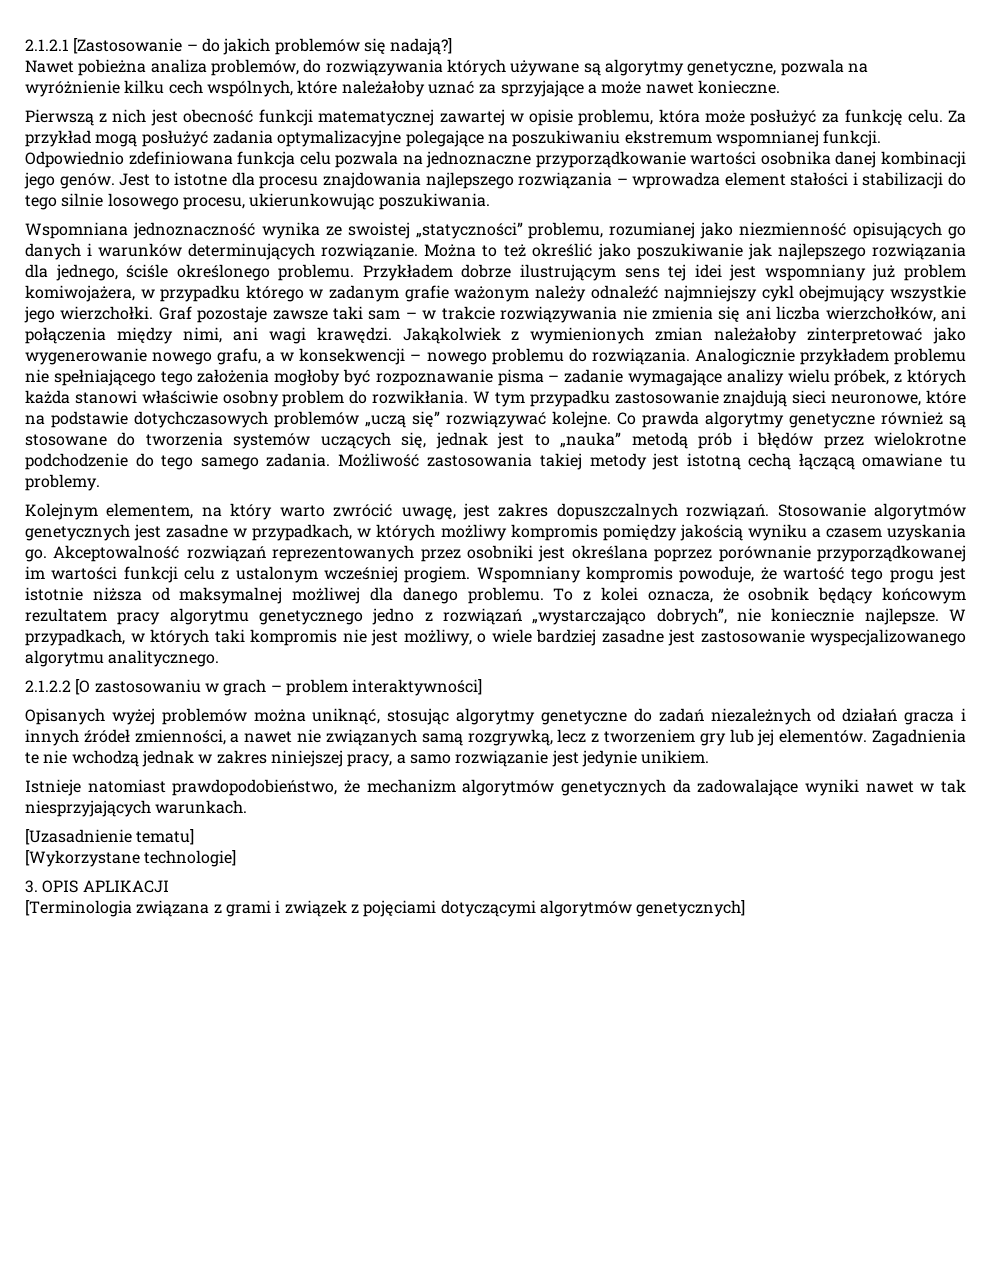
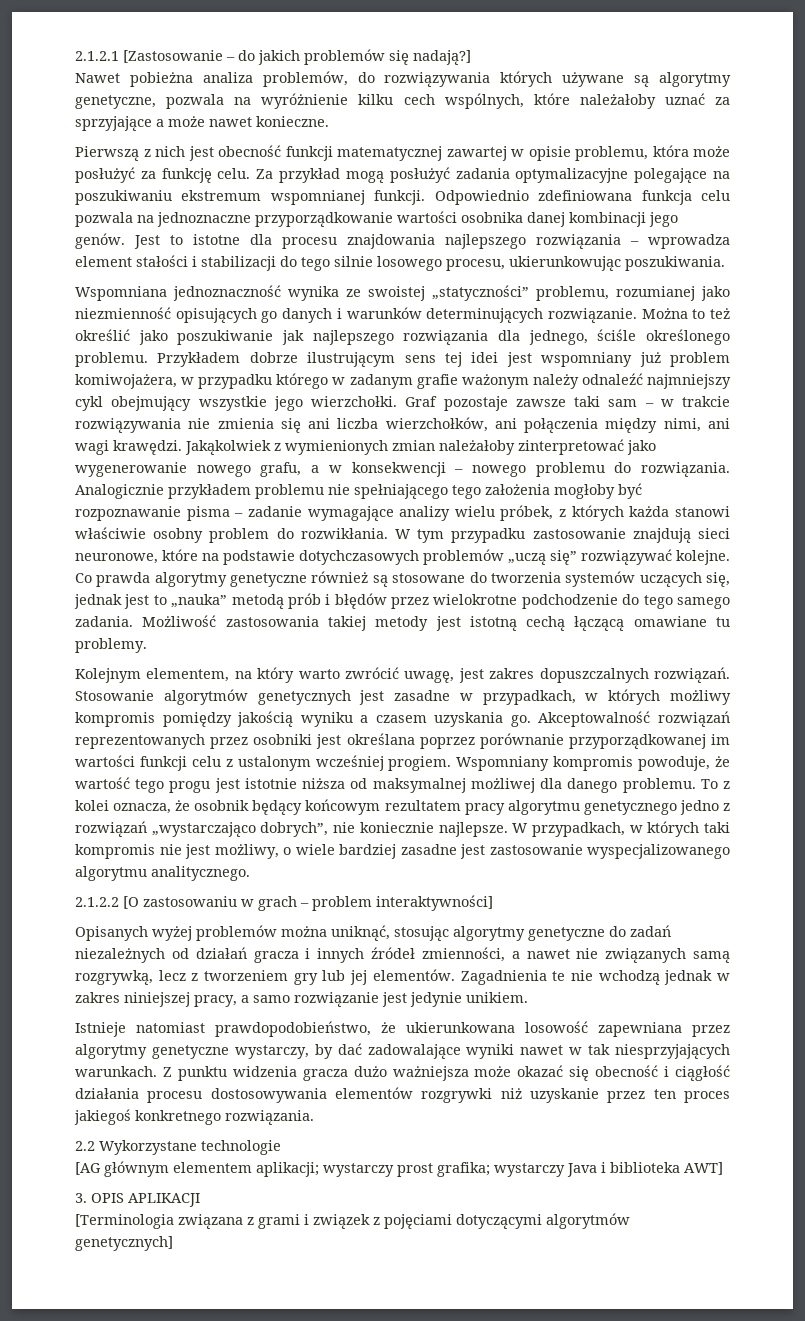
- Istnieje natomiast prawdopodobieństwo, że mechanizm algorytmów genetycznych da zadowalające wyniki nawet w tak niesprzyjających warunkach.
- [Uzasadnienie tematu]
- [Wykorzystane technologie]
+ Istnieje natomiast prawdopodobieństwo, że ukierunkowana losowość zapewniana przez algorytmy genetyczne wystarczy, by dać zadowalające wyniki nawet w tak niesprzyjających warunkach. Z punktu widzenia gracza dużo ważniejsza może okazać się obecność i ciągłość działania procesu dostosowywania elementów rozgrywki niż uzyskanie przez ten proces jakiegoś konkretnego rozwiązania.
+ 2.2 Wykorzystane technologie
+ [AG głównym elementem aplikacji; wystarczy prost grafika; wystarczy Java i biblioteka AWT]

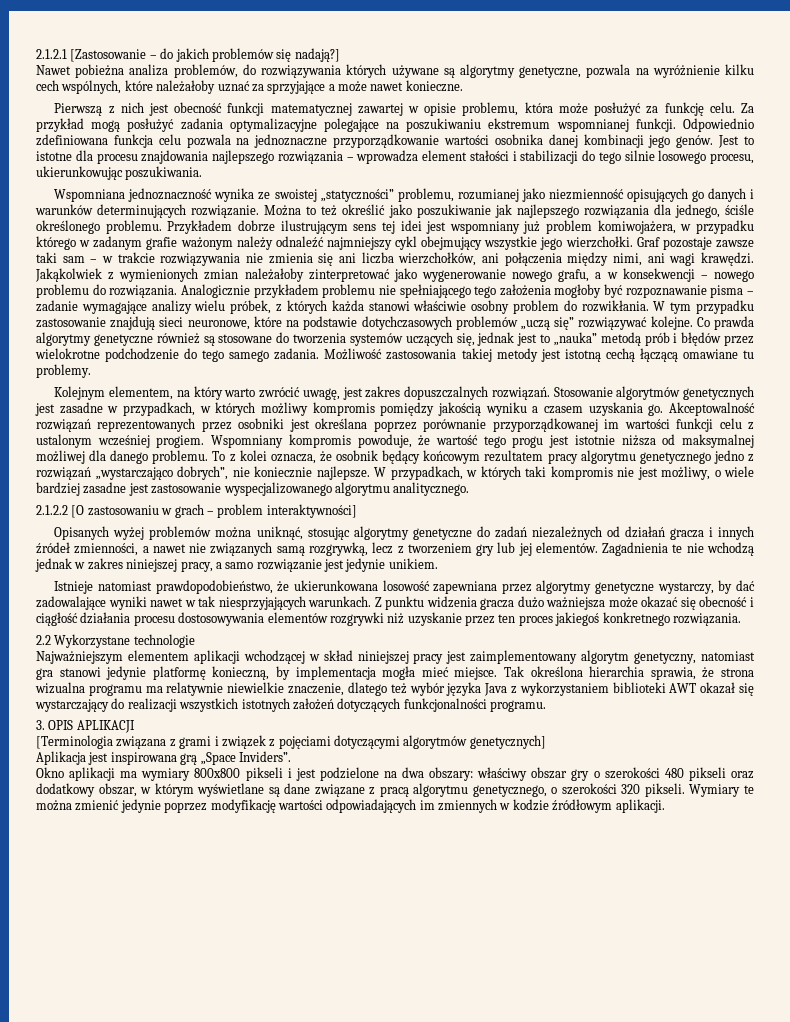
- [AG głównym elementem aplikacji; wystarczy prost grafika; wystarczy Java i biblioteka AWT]
+ Najważniejszym elementem aplikacji wchodzącej w skład niniejszej pracy jest zaimplementowany algorytm genetyczny, natomiast gra stanowi jedynie platformę konieczną, by implementacja mogła mieć miejsce. Tak określona hierarchia sprawia, że strona wizualna programu ma relatywnie niewielkie znaczenie, dlatego też wybór języka Java z wykorzystaniem biblioteki AWT okazał się wystarczający do realizacji wszystkich istotnych założeń dotyczących funkcjonalności programu.
+ Aplikacja jest inspirowana grą „Space Inviders”.
+ Okno aplikacji ma wymiary 800x800 pikseli i jest podzielone na dwa obszary: właściwy obszar gry o szerokości 480 pikseli oraz dodatkowy obszar, w którym wyświetlane są dane związane z pracą algorytmu genetycznego, o szerokości 320 pikseli. Wymiary te można zmienić jedynie poprzez modyfikację wartości odpowiadających im zmiennych w kodzie źródłowym aplikacji.

